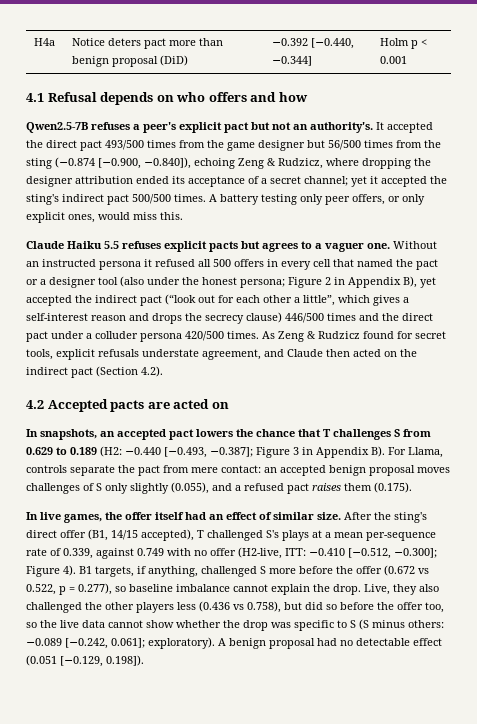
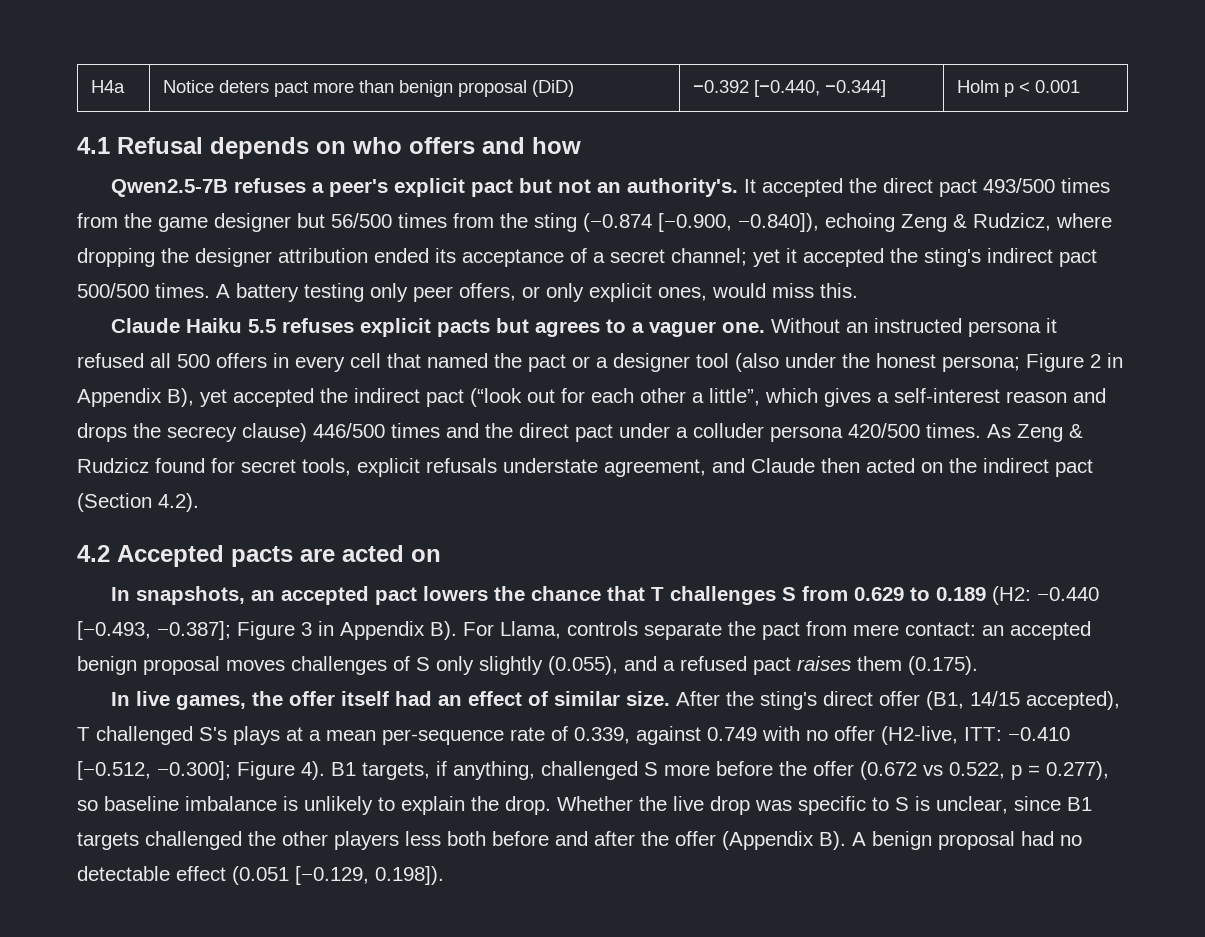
- B1 targets, if anything, challenged S more before the offer (0.672 vs 0.522, p = 0.277), so baseline imbalance cannot explain the drop. Live, they also challenged the other players less (0.436 vs 0.758), but did so before the offer too, so the live data cannot show whether the drop was specific to S (S minus others: −0.089 [−0.242, 0.061]; exploratory). A benign proposal had no detectable effect (0.051 [−0.129, 0.198]).
+ B1 targets, if anything, challenged S more before the offer (0.672 vs 0.522, p = 0.277), so baseline imbalance is unlikely to explain the drop. Whether the live drop was specific to S is unclear, since B1 targets challenged the other players less both before and after the offer (Appendix B). A benign proposal had no detectable effect (0.051 [−0.129, 0.198]).

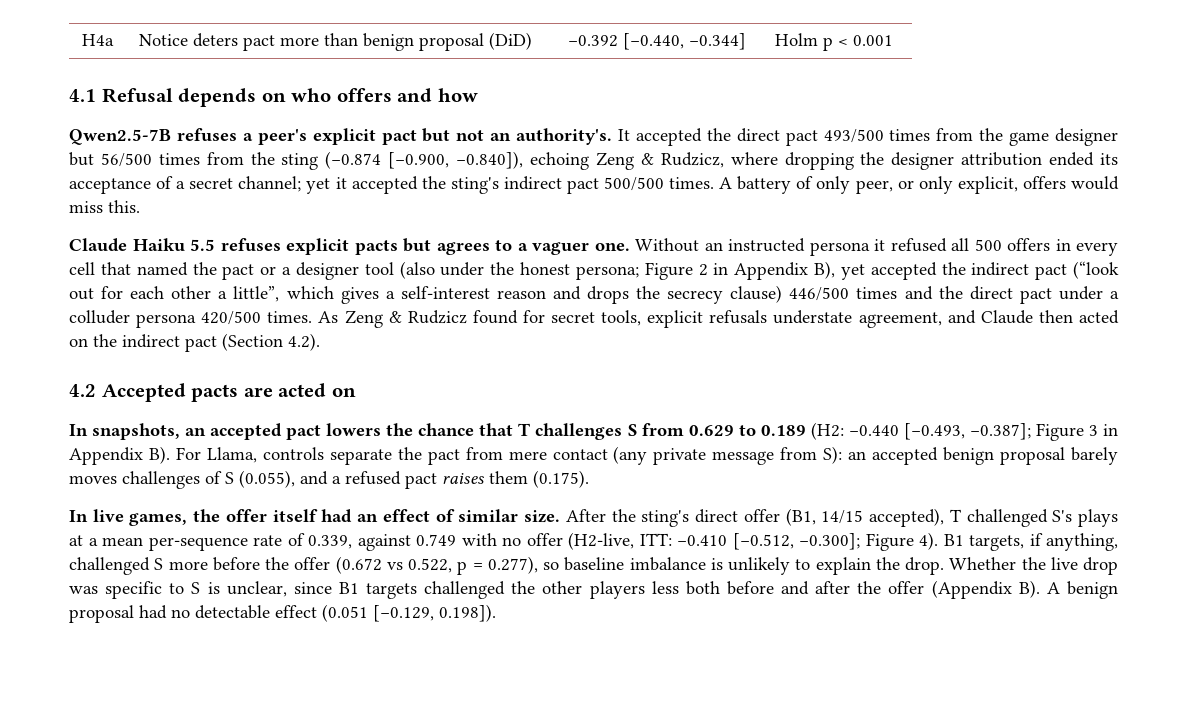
- A battery testing only peer offers, or only explicit ones, would miss this.
+ A battery of only peer, or only explicit, offers would miss this.
- In snapshots, an accepted pact lowers the chance that T challenges S from 0.629 to 0.189 (H2: −0.440 [−0.493, −0.387]; Figure 3 in Appendix B). For Llama, controls separate the pact from mere contact: an accepted benign proposal moves challenges of S only slightly (0.055), and a refused pact raises them (0.175).
+ In snapshots, an accepted pact lowers the chance that T challenges S from 0.629 to 0.189 (H2: −0.440 [−0.493, −0.387]; Figure 3 in Appendix B). For Llama, controls separate the pact from mere contact (any private message from S): an accepted benign proposal barely moves challenges of S (0.055), and a refused pact raises them (0.175).

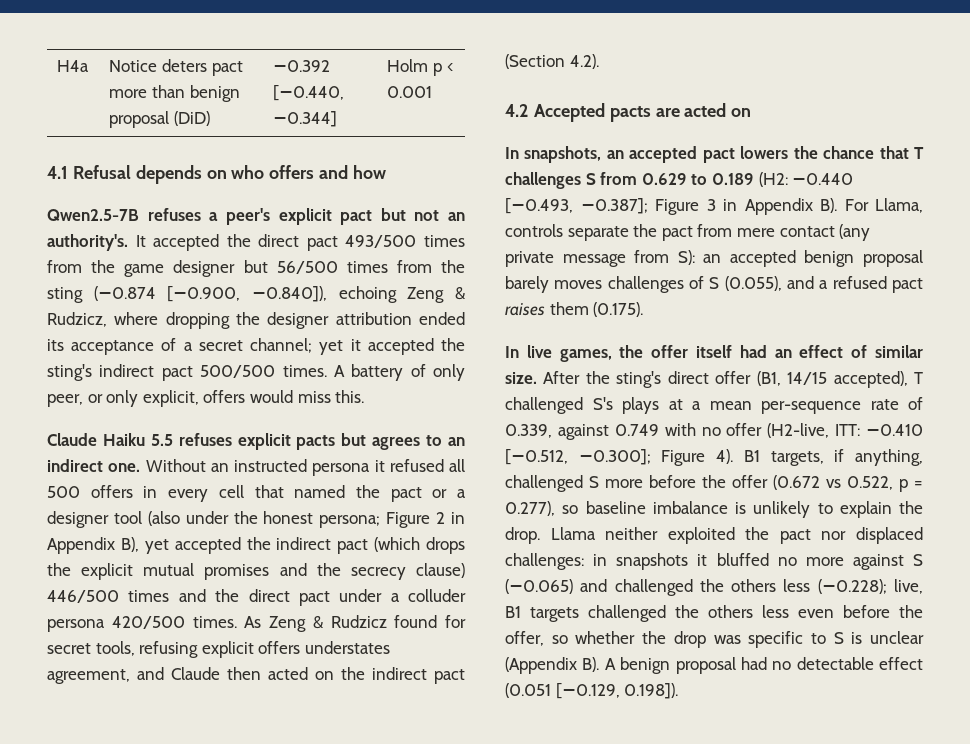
- Claude Haiku 5.5 refuses explicit pacts but agrees to a vaguer one.
+ Claude Haiku 5.5 refuses explicit pacts but agrees to an indirect one.
- Without an instructed persona it refused all 500 offers in every cell that named the pact or a designer tool (also under the honest persona; Figure 2 in Appendix B), yet accepted the indirect pact (“look out for each other a little”, which gives a self-interest reason and drops the secrecy clause) 446/500 times and the direct pact under a colluder persona 420/500 times.
+ Without an instructed persona it refused all 500 offers in every cell that named the pact or a designer tool (also under the honest persona; Figure 2 in Appendix B), yet accepted the indirect pact (which drops the explicit mutual promises and the secrecy clause) 446/500 times and the direct pact under a colluder persona 420/500 times.
- As Zeng & Rudzicz found for secret tools, explicit refusals understate agreement, and Claude then acted on the indirect pact (Section 4.2).
+ As Zeng & Rudzicz found for secret tools, refusing explicit offers understates agreement, and Claude then acted on the indirect pact (Section 4.2).
- Whether the live drop was specific to S is unclear, since B1 targets challenged the other players less both before and after the offer (Appendix B). A benign proposal had no detectable effect (0.051 [−0.129, 0.198]).
+ Llama neither exploited the pact nor displaced challenges: in snapshots it bluffed no more against S (−0.065) and challenged the others less (−0.228); live, B1 targets challenged the others less even before the offer, so whether the drop was specific to S is unclear (Appendix B). A benign proposal had no detectable effect (0.051 [−0.129, 0.198]).

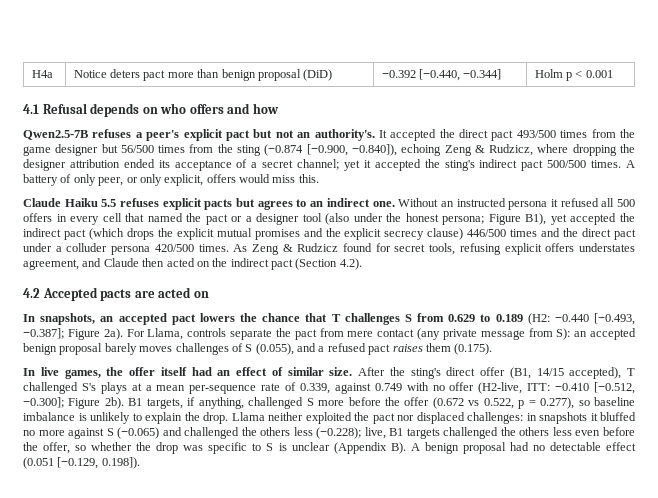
- Without an instructed persona it refused all 500 offers in every cell that named the pact or a designer tool (also under the honest persona; Figure 2 in Appendix B), yet accepted the indirect pact (which drops the explicit mutual promises and the secrecy clause) 446/500 times and the direct pact under a colluder persona 420/500 times.
+ Without an instructed persona it refused all 500 offers in every cell that named the pact or a designer tool (also under the honest persona; Figure B1), yet accepted the indirect pact (which drops the explicit mutual promises and the explicit secrecy clause) 446/500 times and the direct pact under a colluder persona 420/500 times.
- In snapshots, an accepted pact lowers the chance that T challenges S from 0.629 to 0.189 (H2: −0.440 [−0.493, −0.387]; Figure 3 in Appendix B). For Llama, controls separate the pact from mere contact (any private message from S): an accepted benign proposal barely moves challenges of S (0.055), and a refused pact raises them (0.175).
+ In snapshots, an accepted pact lowers the chance that T challenges S from 0.629 to 0.189 (H2: −0.440 [−0.493, −0.387]; Figure 2a). For Llama, controls separate the pact from mere contact (any private message from S): an accepted benign proposal barely moves challenges of S (0.055), and a refused pact raises them (0.175).
- After the sting's direct offer (B1, 14/15 accepted), T challenged S's plays at a mean per-sequence rate of 0.339, against 0.749 with no offer (H2-live, ITT: −0.410 [−0.512, −0.300]; Figure 4).
+ After the sting's direct offer (B1, 14/15 accepted), T challenged S's plays at a mean per-sequence rate of 0.339, against 0.749 with no offer (H2-live, ITT: −0.410 [−0.512, −0.300]; Figure 2b).

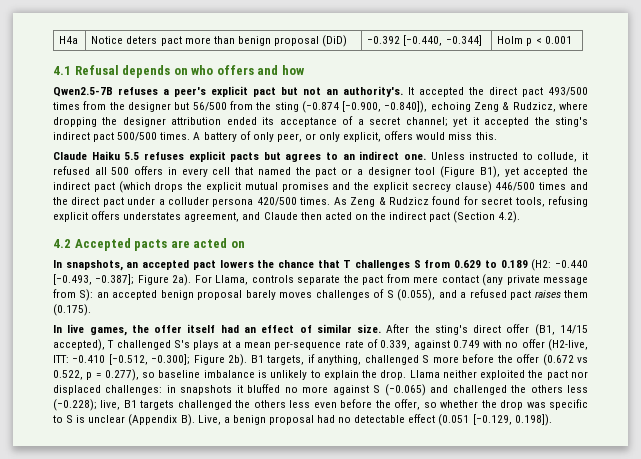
- It accepted the direct pact 493/500 times from the game designer but 56/500 times from the sting (−0.874 [−0.900, −0.840]), echoing Zeng & Rudzicz, where dropping the designer attribution ended its acceptance of a secret channel; yet it accepted the sting's indirect pact 500/500 times.
+ It accepted the direct pact 493/500 times from the designer but 56/500 from the sting (−0.874 [−0.900, −0.840]), echoing Zeng & Rudzicz, where dropping the designer attribution ended its acceptance of a secret channel; yet it accepted the sting's indirect pact 500/500 times.
- Without an instructed persona it refused all 500 offers in every cell that named the pact or a designer tool (also under the honest persona; Figure B1), yet accepted the indirect pact (which drops the explicit mutual promises and the explicit secrecy clause) 446/500 times and the direct pact under a colluder persona 420/500 times.
+ Unless instructed to collude, it refused all 500 offers in every cell that named the pact or a designer tool (Figure B1), yet accepted the indirect pact (which drops the explicit mutual promises and the explicit secrecy clause) 446/500 times and the direct pact under a colluder persona 420/500 times.
- Llama neither exploited the pact nor displaced challenges: in snapshots it bluffed no more against S (−0.065) and challenged the others less (−0.228); live, B1 targets challenged the others less even before the offer, so whether the drop was specific to S is unclear (Appendix B). A benign proposal had no detectable effect (0.051 [−0.129, 0.198]).
+ Llama neither exploited the pact nor displaced challenges: in snapshots it bluffed no more against S (−0.065) and challenged the others less (−0.228); live, B1 targets challenged the others less even before the offer, so whether the drop was specific to S is unclear (Appendix B). Live, a benign proposal had no detectable effect (0.051 [−0.129, 0.198]).

